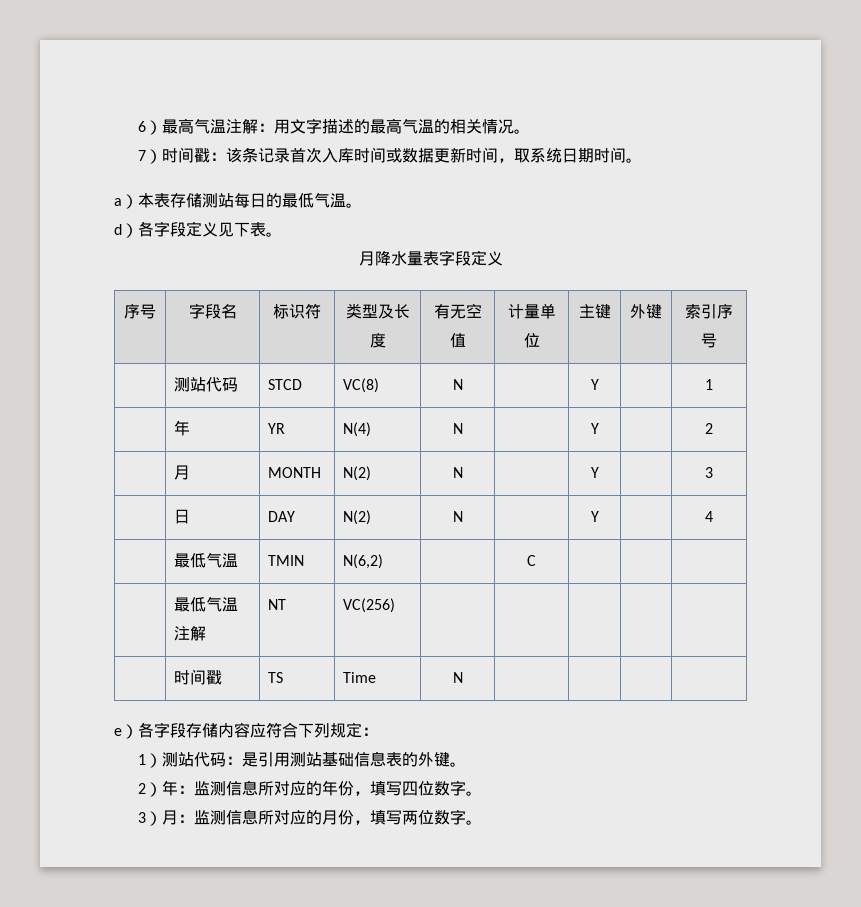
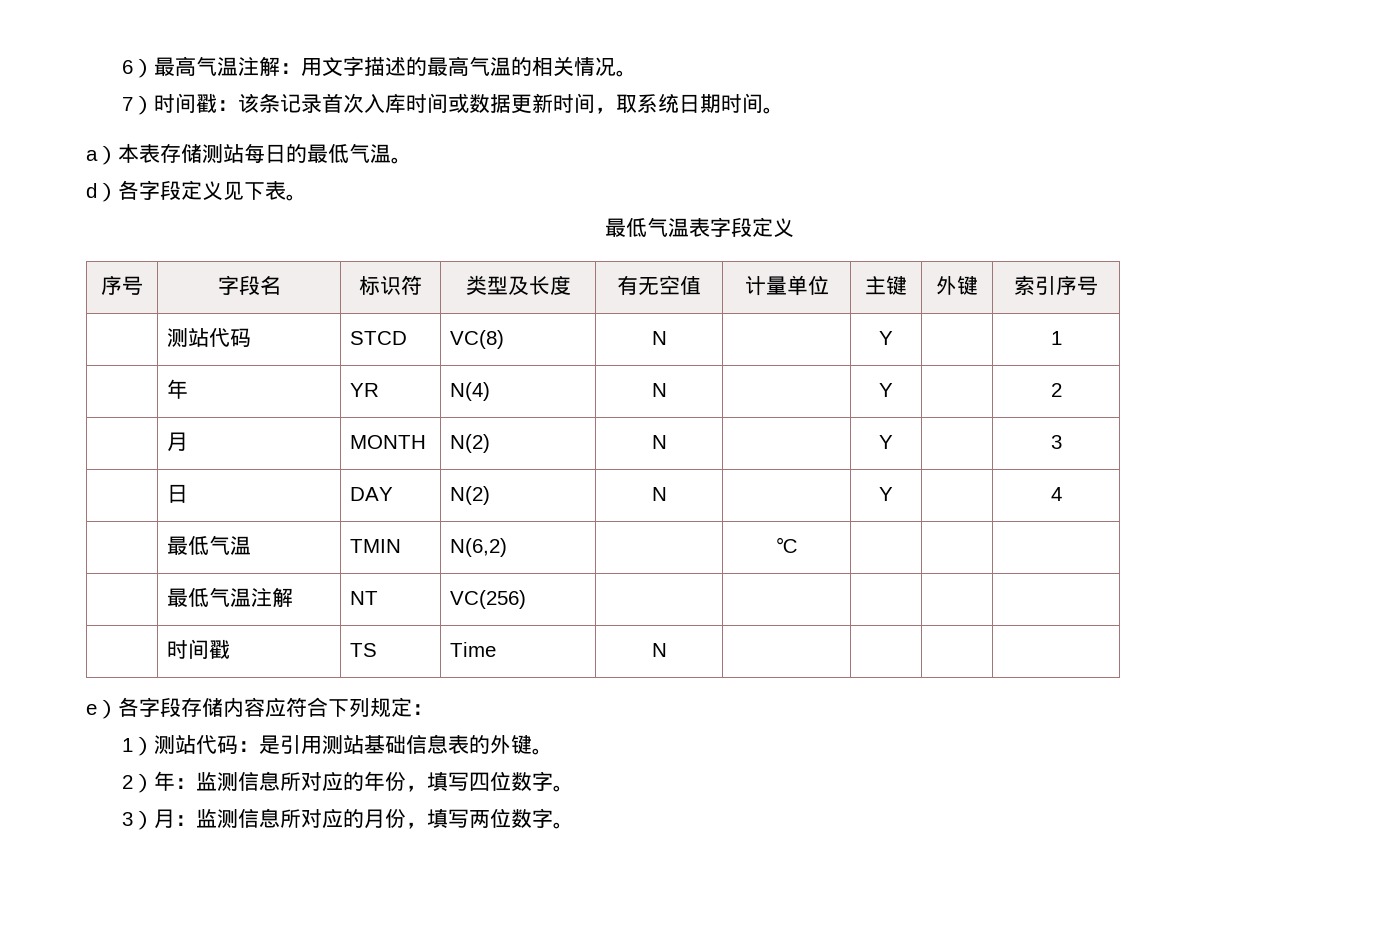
- 月降水量表字段定义
+ 最低气温表字段定义
- | 最低气温 | TMIN | N(6,2) | | C | | |
+ | 最低气温 | TMIN | N(6,2) | | ℃ | | |

